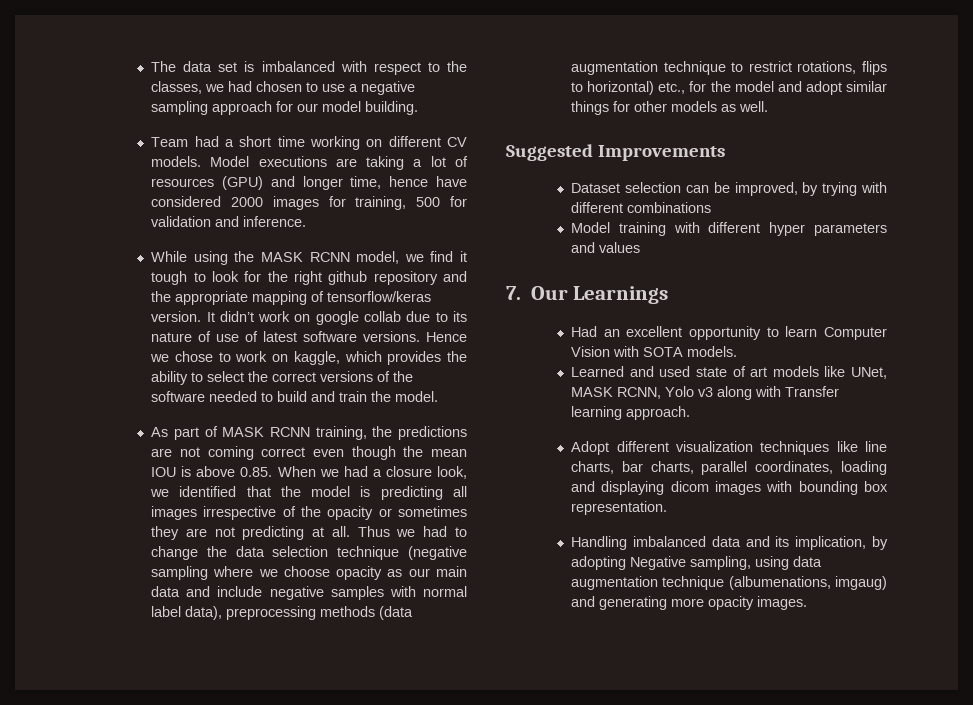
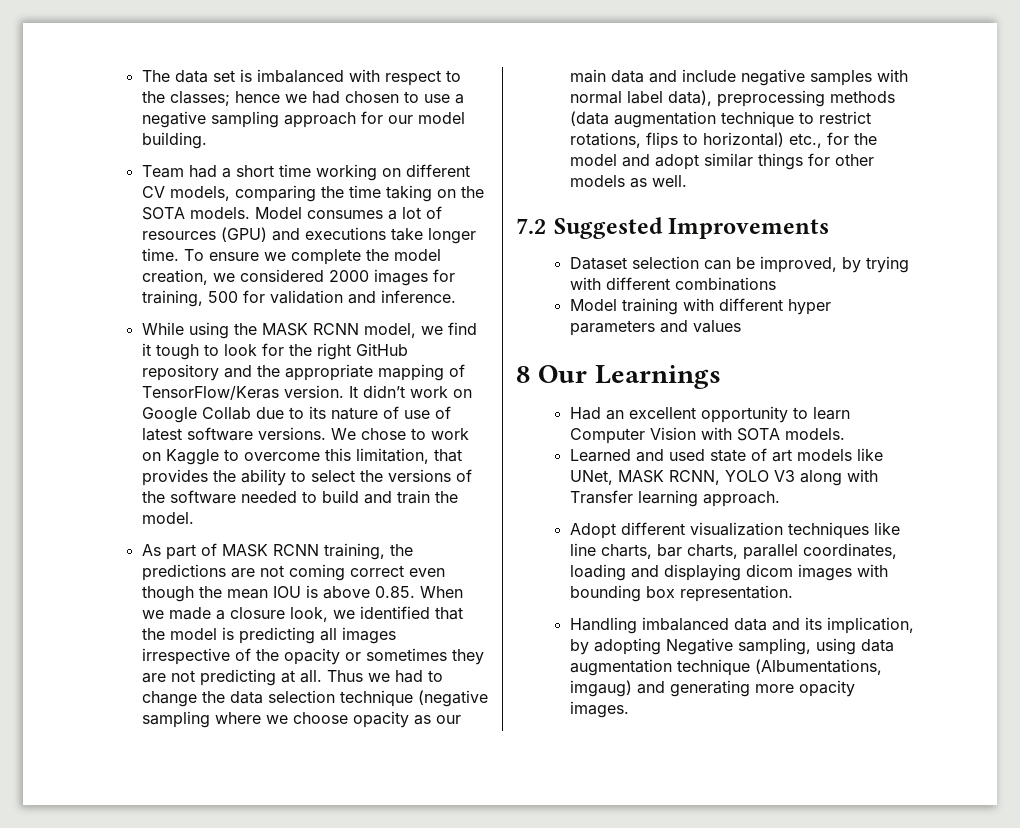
- The data set is imbalanced with respect to the classes, we had chosen to use a negative sampling approach for our model building.
+ The data set is imbalanced with respect to the classes; hence we had chosen to use a negative sampling approach for our model building.
- Team had a short time working on different CV models. Model executions are taking a lot of resources (GPU) and longer time, hence have considered 2000 images for training, 500 for validation and inference.
+ Team had a short time working on different CV models, comparing the time taking on the SOTA models. Model consumes a lot of resources (GPU) and executions take longer time. To ensure we complete the model creation, we considered 2000 images for training, 500 for validation and inference.
- While using the MASK RCNN model, we find it tough to look for the right github repository and the appropriate mapping of tensorflow/keras version.
+ While using the MASK RCNN model, we find it tough to look for the right GitHub repository and the appropriate mapping of TensorFlow/Keras version.
- It didn’t work on google collab due to its nature of use of latest software versions.
+ It didn’t work on Google Collab due to its nature of use of latest software versions.
- Hence we chose to work on kaggle, which provides the ability to select the correct versions of the software needed to build and train the model.
+ We chose to work on Kaggle to overcome this limitation, that provides the ability to select the versions of the software needed to build and train the model.
- As part of MASK RCNN training, the predictions are not coming correct even though the mean IOU is above 0.85. When we had a closure look, we identified that the model is predicting all images irrespective of the opacity or sometimes they are not predicting at all.
+ As part of MASK RCNN training, the predictions are not coming correct even though the mean IOU is above 0.85. When we made a closure look, we identified that the model is predicting all images irrespective of the opacity or sometimes they are not predicting at all.
- Suggested Improvements
+ 7.2 Suggested Improvements
- 7. Our Learnings
+ 8 Our Learnings
- Learned and used state of art models like UNet, MASK RCNN, Yolo v3 along with Transfer learning approach.
+ Learned and used state of art models like UNet, MASK RCNN, YOLO V3 along with Transfer learning approach.
- Handling imbalanced data and its implication, by adopting Negative sampling, using data augmentation technique (albumenations, imgaug) and generating more opacity images.
+ Handling imbalanced data and its implication, by adopting Negative sampling, using data augmentation technique (Albumentations, imgaug) and generating more opacity images.

